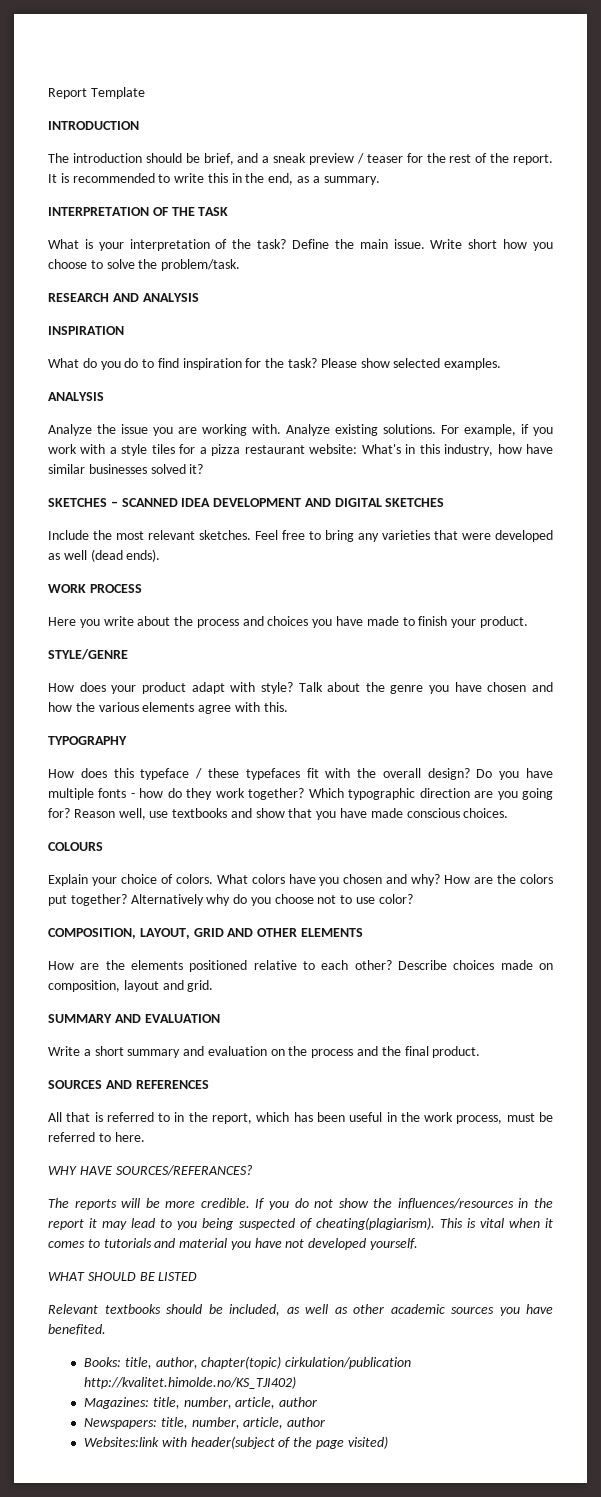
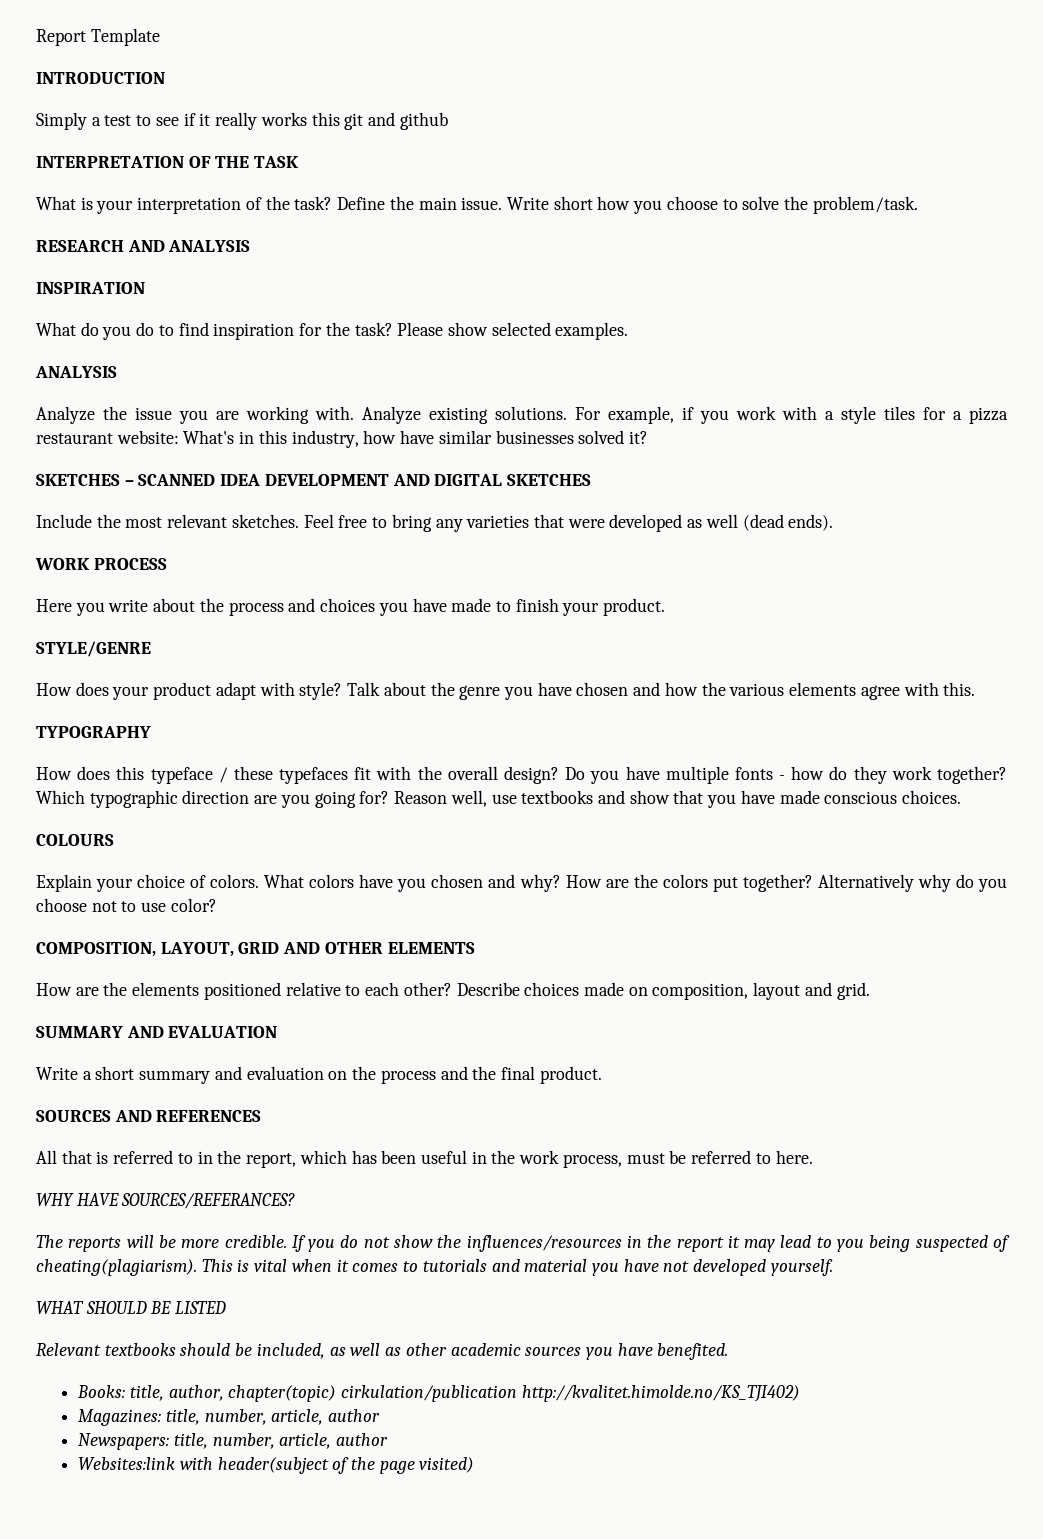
- The introduction should be brief, and a sneak preview / teaser for the rest of the report. It is recommended to write this in the end, as a summary.
+ Simply a test to see if it really works this git and github

